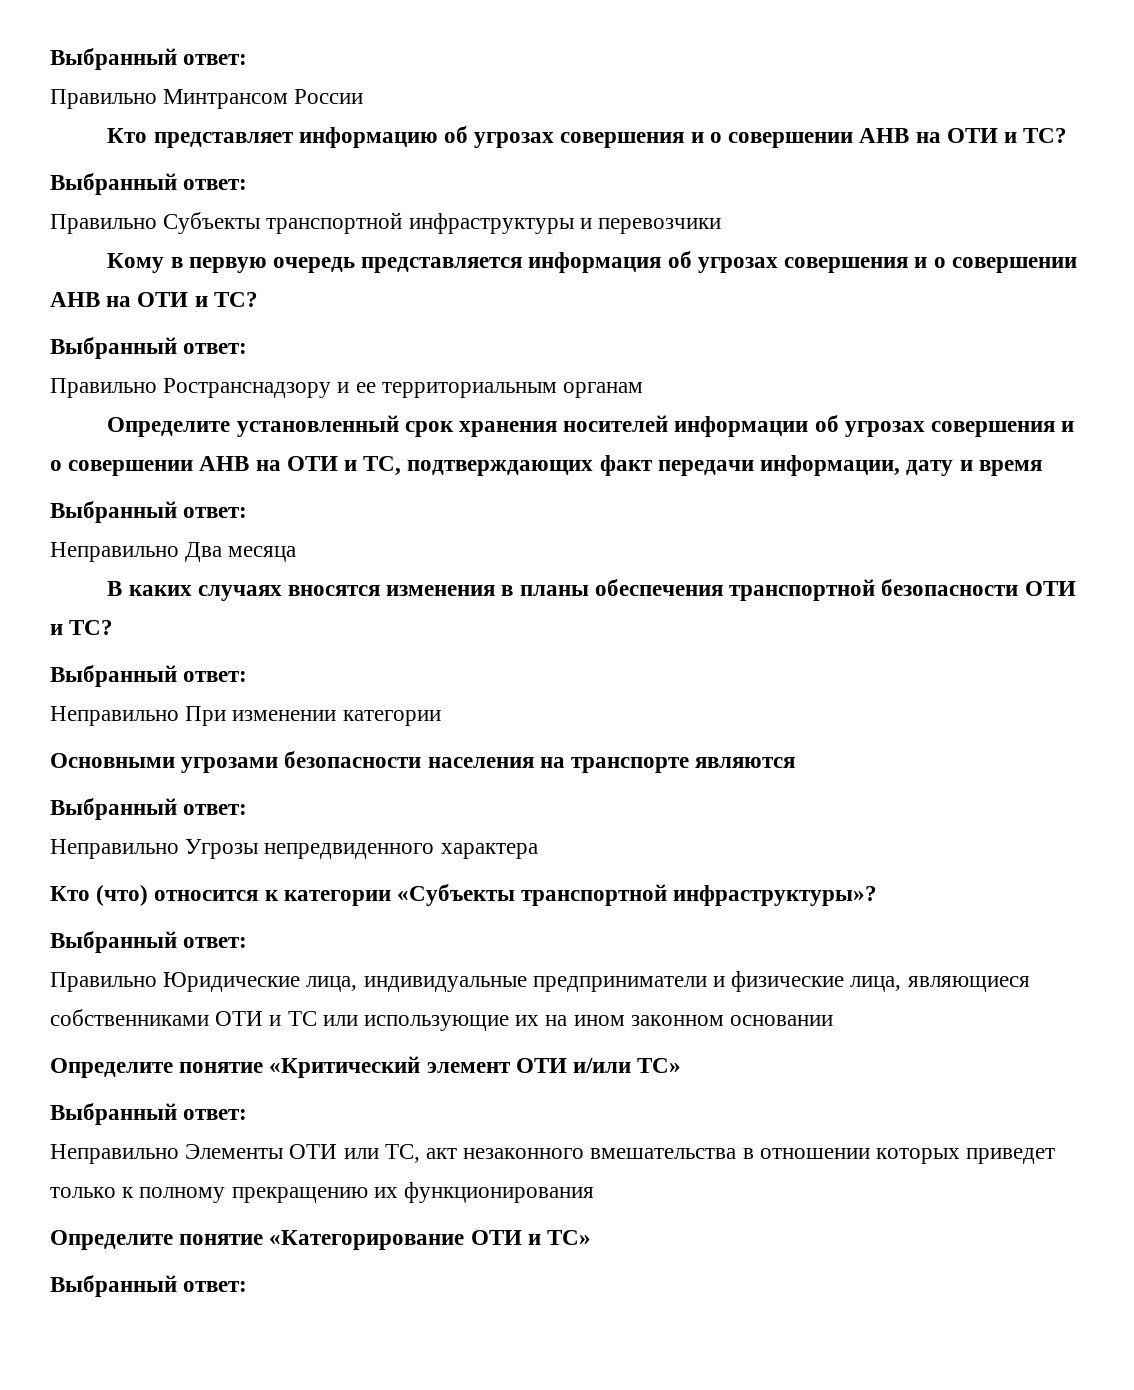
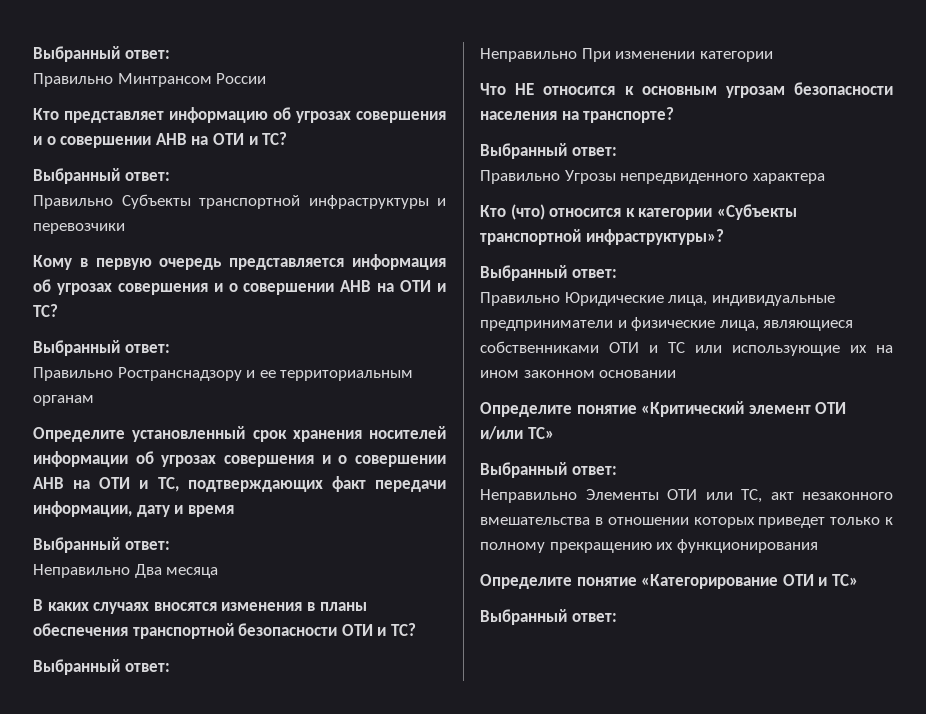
- Основными угрозами безопасности населения на транспорте являются
+ Что НЕ относится к основным угрозам безопасности населения на транспорте?
  Выбранный ответ:
- Неправильно Угрозы непредвиденного характера
+ Правильно Угрозы непредвиденного характера

